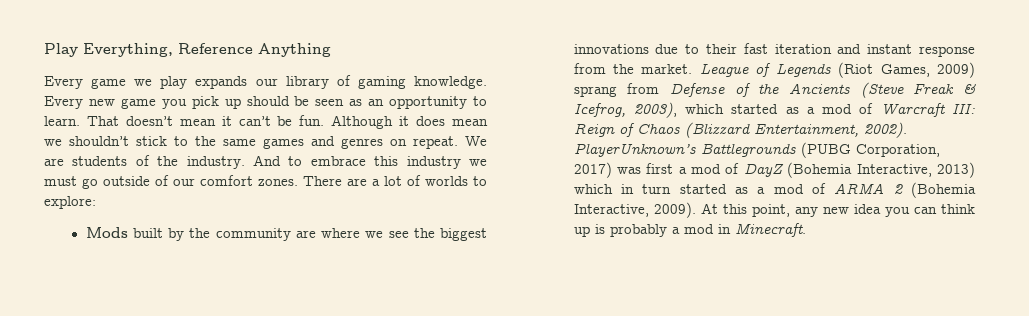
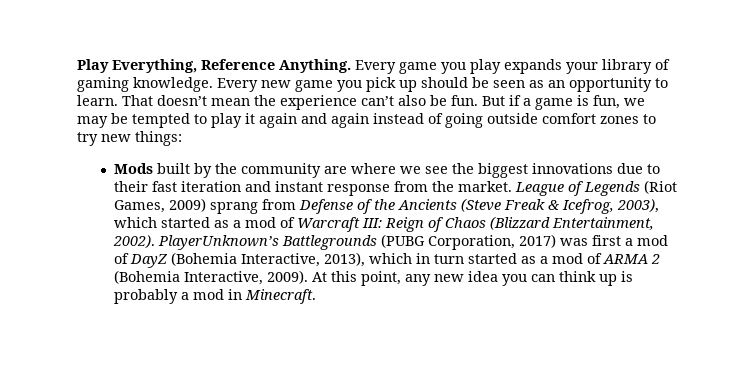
- Play Everything, Reference Anything
- Every game we play expands our library of gaming knowledge.
+ Play Everything, Reference Anything. Every game you play expands your library of gaming knowledge.
- That doesn’t mean it can’t be fun. Although it does mean we shouldn’t stick to the same games and genres on repeat. We are students of the industry. And to embrace this industry we must go outside of our comfort zones. There are a lot of worlds to explore:
+ That doesn’t mean the experience can’t also be fun. But if a game is fun, we may be tempted to play it again and again instead of going outside comfort zones to try new things:
- PlayerUnknown’s Battlegrounds (PUBG Corporation, 2017) was first a mod of DayZ (Bohemia Interactive, 2013) which in turn started as a mod of ARMA 2 (Bohemia Interactive, 2009).
+ PlayerUnknown’s Battlegrounds (PUBG Corporation, 2017) was first a mod of DayZ (Bohemia Interactive, 2013), which in turn started as a mod of ARMA 2 (Bohemia Interactive, 2009).

